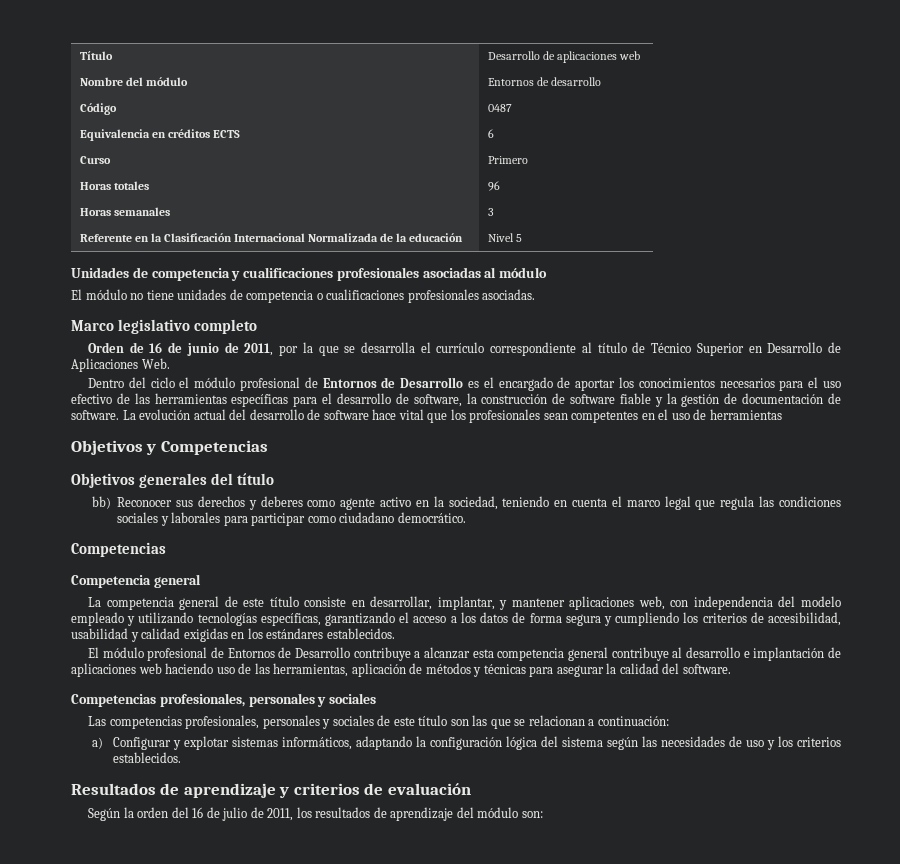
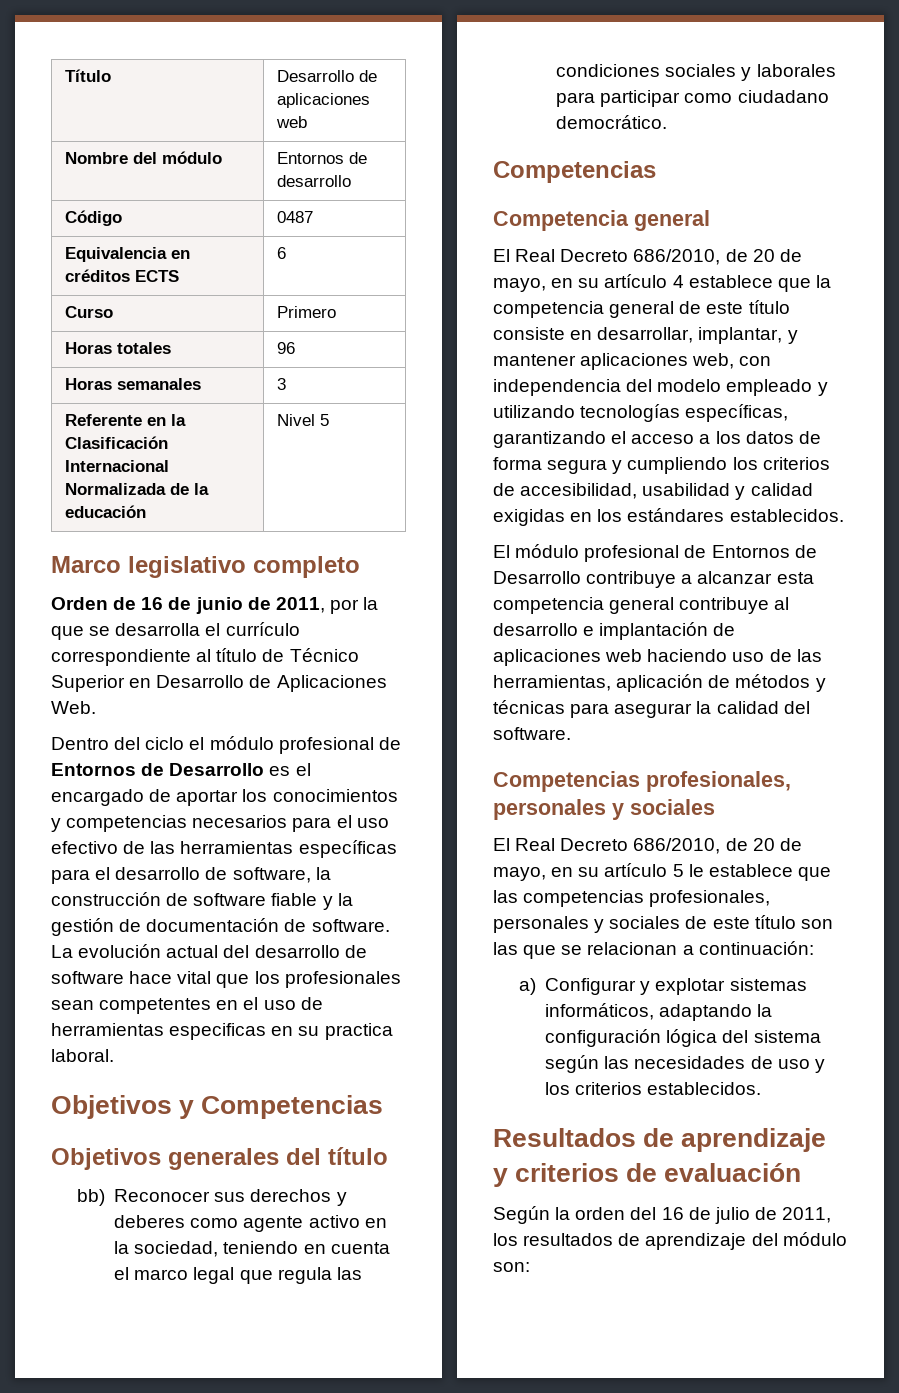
- Unidades de competencia y cualificaciones profesionales asociadas al módulo
- El módulo no tiene unidades de competencia o cualificaciones profesionales asociadas.
- Dentro del ciclo el módulo profesional de Entornos de Desarrollo es el encargado de aportar los conocimientos necesarios para el uso efectivo de las herramientas específicas para el desarrollo de software, la construcción de software fiable y la gestión de documentación de software.
+ Dentro del ciclo el módulo profesional de Entornos de Desarrollo es el encargado de aportar los conocimientos y competencias necesarios para el uso efectivo de las herramientas específicas para el desarrollo de software, la construcción de software fiable y la gestión de documentación de software.
- La evolución actual del desarrollo de software hace vital que los profesionales sean competentes en el uso de herramientas
+ La evolución actual del desarrollo de software hace vital que los profesionales sean competentes en el uso de herramientas especificas en su practica laboral.
- La competencia general de este título consiste en desarrollar, implantar, y mantener aplicaciones web, con independencia del modelo empleado y utilizando tecnologías específicas, garantizando el acceso a los datos de forma segura y cumpliendo los criterios de accesibilidad, usabilidad y calidad exigidas en los estándares establecidos.
+ El Real Decreto 686/2010, de 20 de mayo, en su artículo 4 establece que la competencia general de este título consiste en desarrollar, implantar, y mantener aplicaciones web, con independencia del modelo empleado y utilizando tecnologías específicas, garantizando el acceso a los datos de forma segura y cumpliendo los criterios de accesibilidad, usabilidad y calidad exigidas en los estándares establecidos.
- Las competencias profesionales, personales y sociales de este título son las que se relacionan a continuación:
+ El Real Decreto 686/2010, de 20 de mayo, en su artículo 5 le establece que las competencias profesionales, personales y sociales de este título son las que se relacionan a continuación:

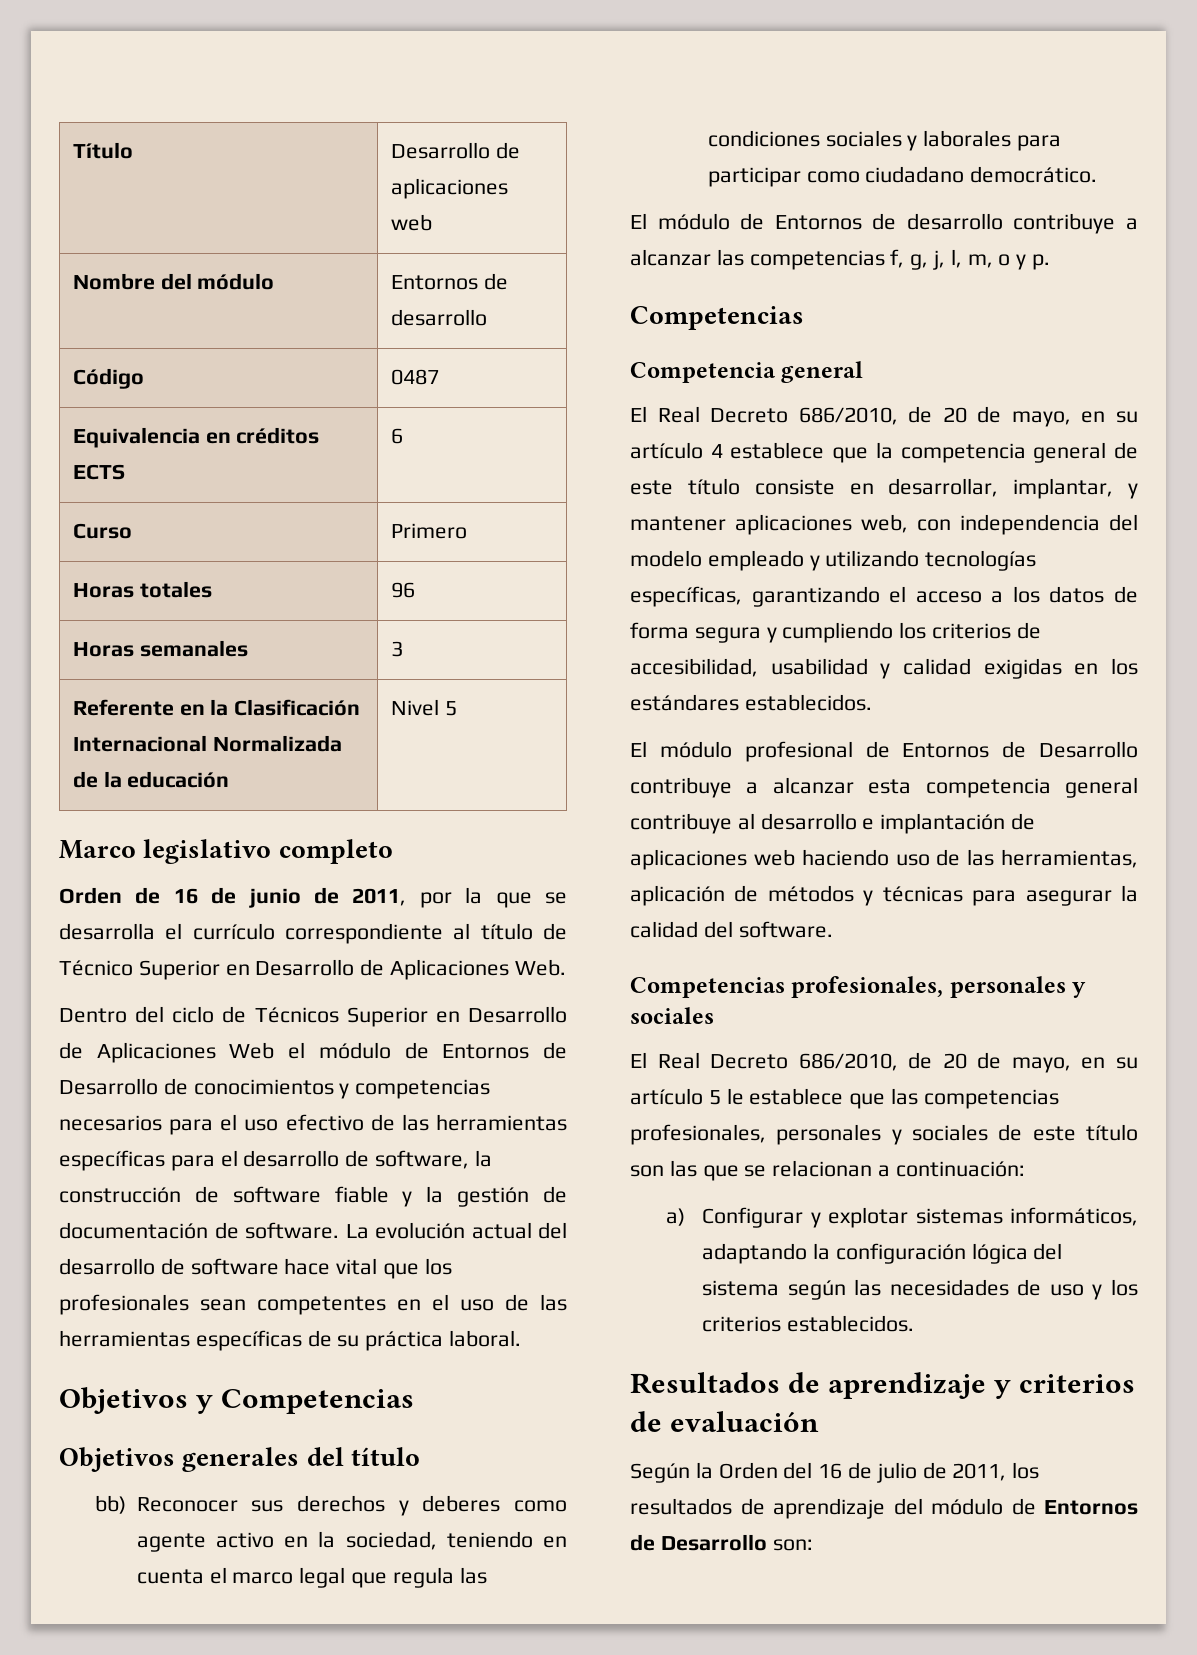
- Dentro del ciclo el módulo profesional de Entornos de Desarrollo es el encargado de aportar los conocimientos y competencias necesarios para el uso efectivo de las herramientas específicas para el desarrollo de software, la construcción de software fiable y la gestión de documentación de software.
+ Dentro del ciclo de Técnicos Superior en Desarrollo de Aplicaciones Web el módulo de Entornos de Desarrollo de conocimientos y competencias necesarios para el uso efectivo de las herramientas específicas para el desarrollo de software, la construcción de software fiable y la gestión de documentación de software.
- La evolución actual del desarrollo de software hace vital que los profesionales sean competentes en el uso de herramientas especificas en su practica laboral.
+ La evolución actual del desarrollo de software hace vital que los profesionales sean competentes en el uso de las herramientas específicas de su práctica laboral.
+ El módulo de Entornos de desarrollo contribuye a alcanzar las competencias f, g, j, l, m, o y p.
- Según la orden del 16 de julio de 2011, los resultados de aprendizaje del módulo son:
+ Según la Orden del 16 de julio de 2011, los resultados de aprendizaje del módulo de Entornos de Desarrollo son:

